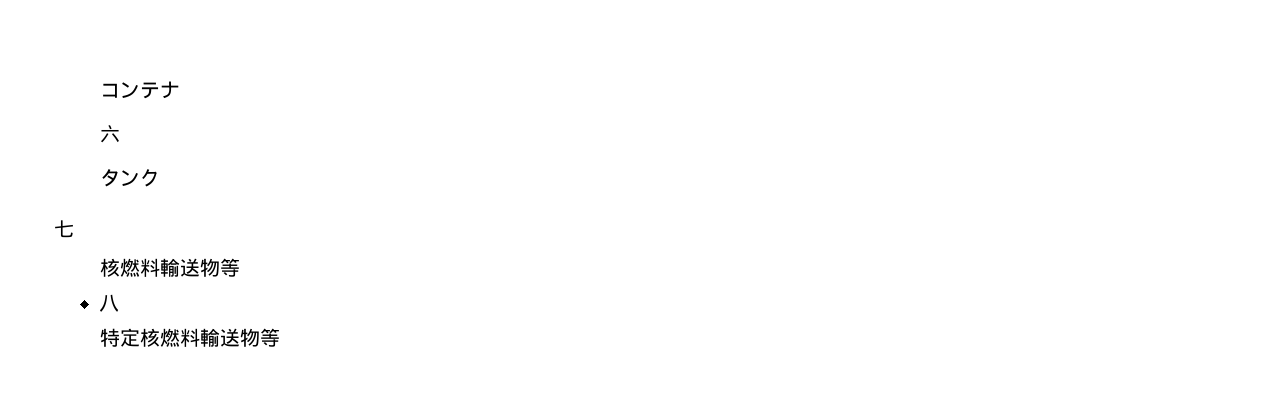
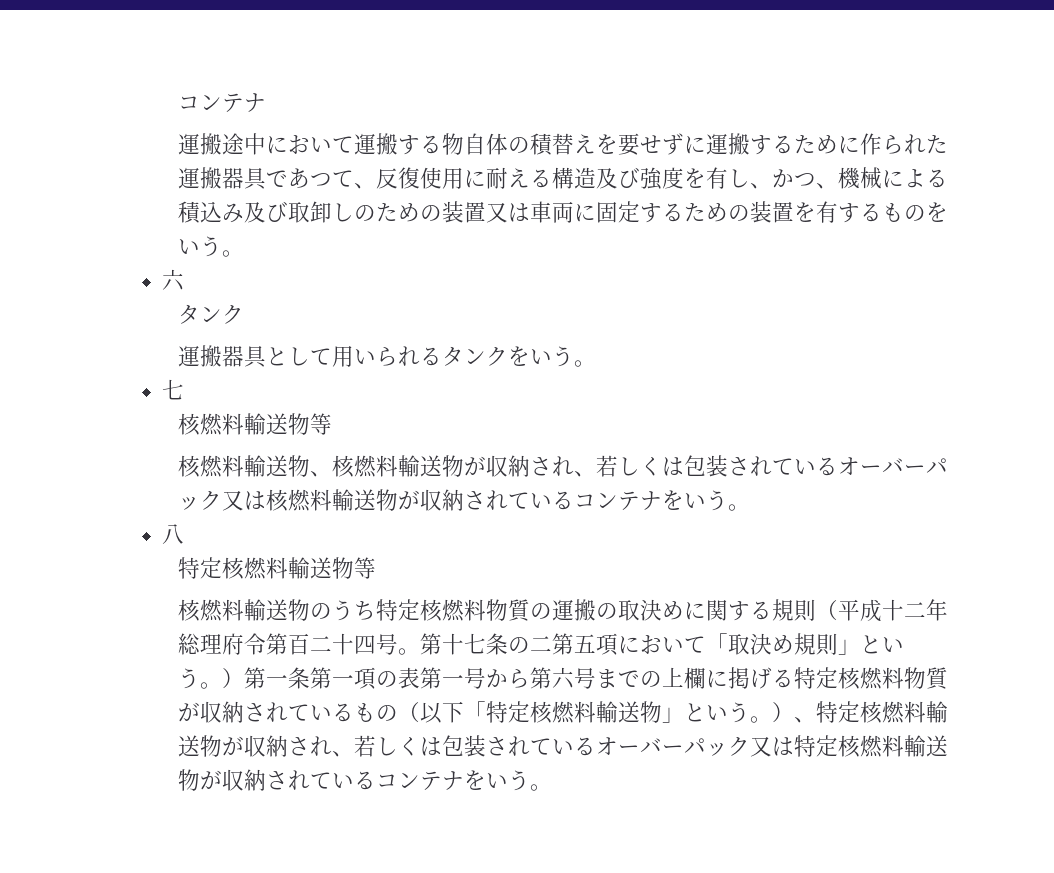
+ 運搬途中において運搬する物自体の積替えを要せずに運搬するために作られた運搬器具であつて、反復使用に耐える構造及び強度を有し、かつ、機械による積込み及び取卸しのための装置又は車両に固定するための装置を有するものをいう。
  六
  タンク
+ 運搬器具として用いられるタンクをいう。
  七
  核燃料輸送物等
+ 核燃料輸送物、核燃料輸送物が収納され、若しくは包装されているオーバーパック又は核燃料輸送物が収納されているコンテナをいう。
+ 核燃料輸送物のうち特定核燃料物質の運搬の取決めに関する規則（平成十二年総理府令第百二十四号。第十七条の二第五項において「取決め規則」という。）第一条第一項の表第一号から第六号までの上欄に掲げる特定核燃料物質が収納されているもの（以下「特定核燃料輸送物」という。）、特定核燃料輸送物が収納され、若しくは包装されているオーバーパック又は特定核燃料輸送物が収納されているコンテナをいう。

